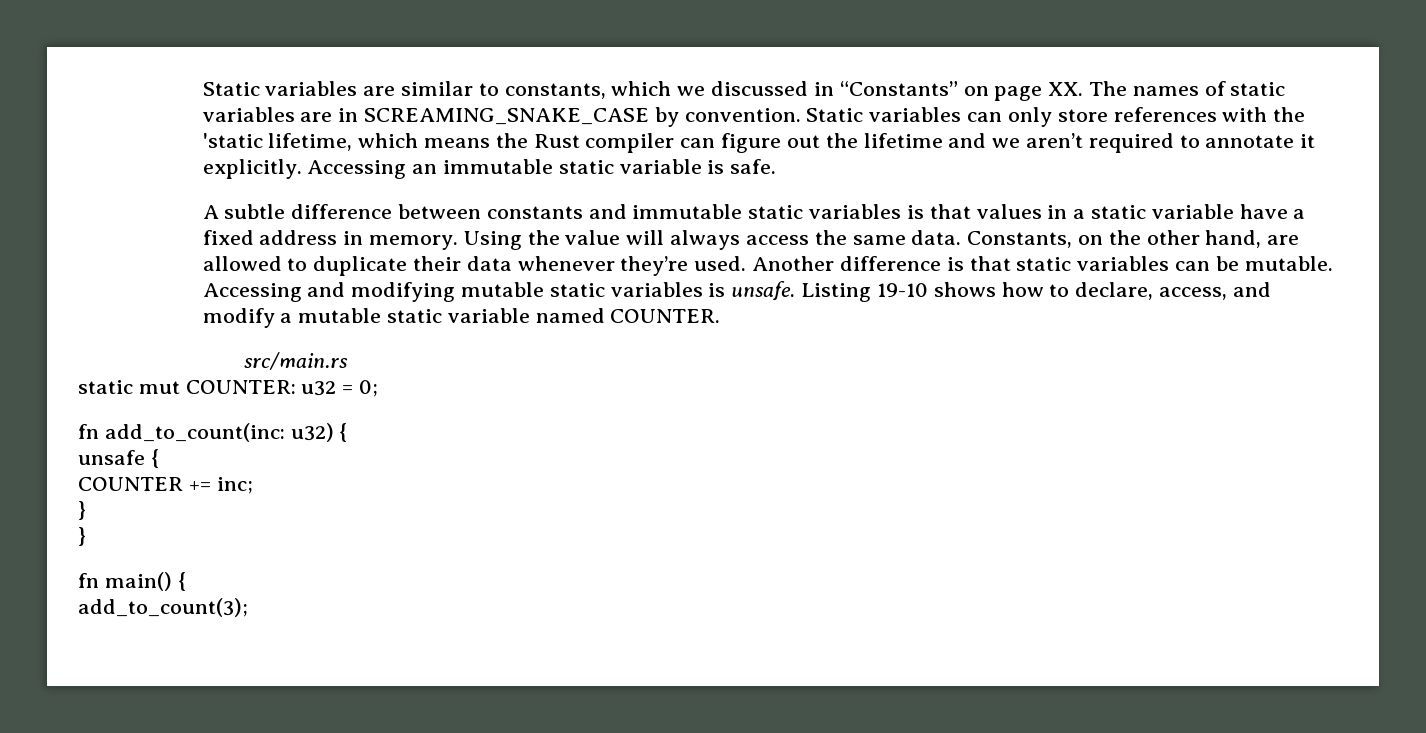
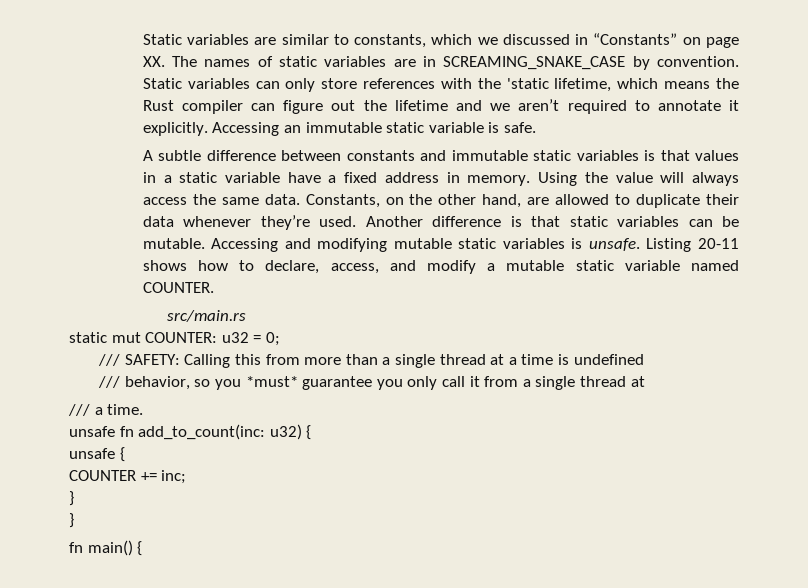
- Listing 19-10 shows how to declare, access, and modify a mutable static variable named COUNTER.
+ Listing 20-11 shows how to declare, access, and modify a mutable static variable named COUNTER.
- fn add_to_count(inc: u32) {
+ /// SAFETY: Calling this from more than a single thread at a time is undefined
+ /// behavior, so you *must* guarantee you only call it from a single thread at
+ /// a time.
+ unsafe fn add_to_count(inc: u32) {
- add_to_count(3);

